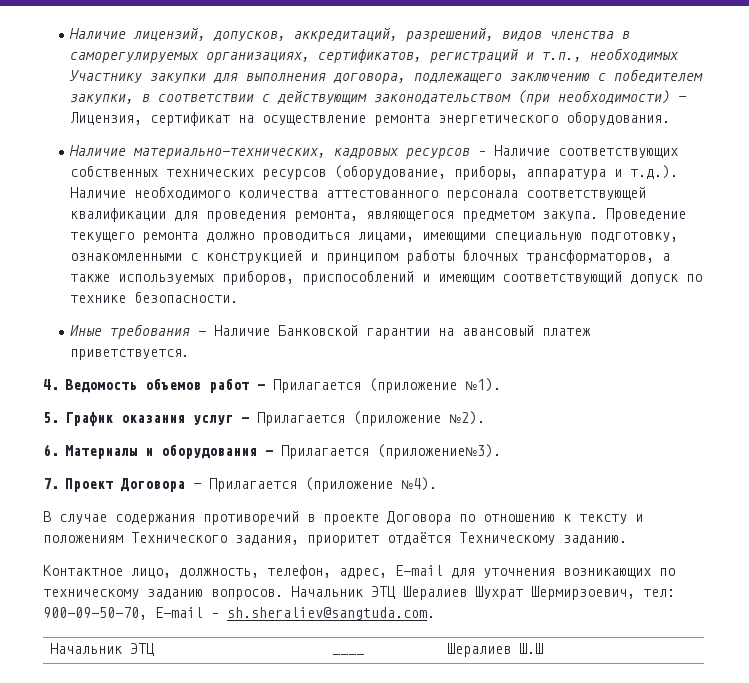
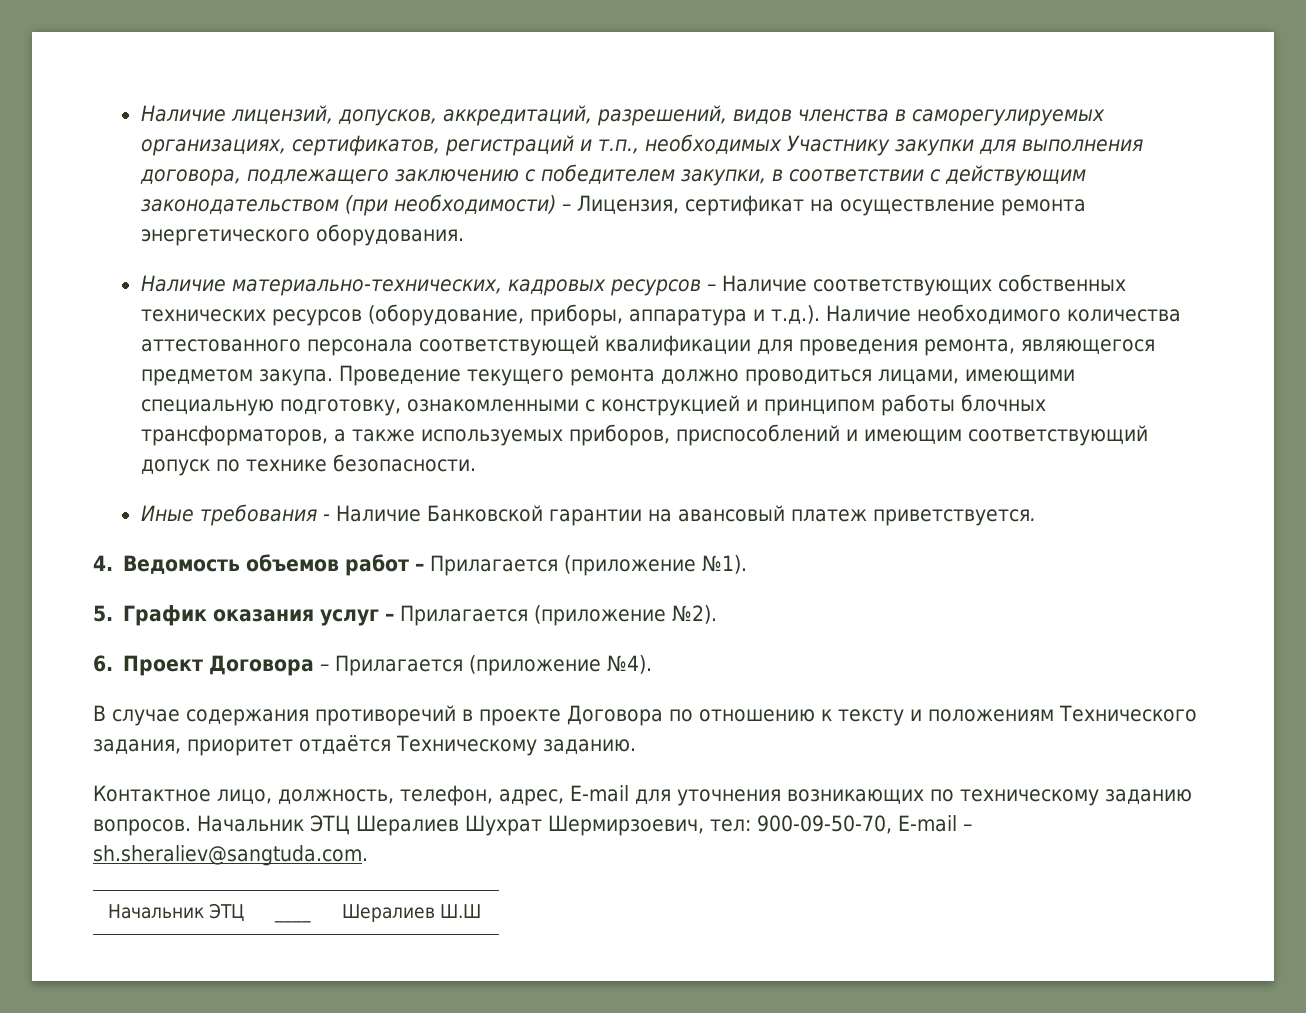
- 6. Материалы и оборудования – Прилагается (приложение№3).
- 7. Проект Договора – Прилагается (приложение №4).
+ 6. Проект Договора – Прилагается (приложение №4).

